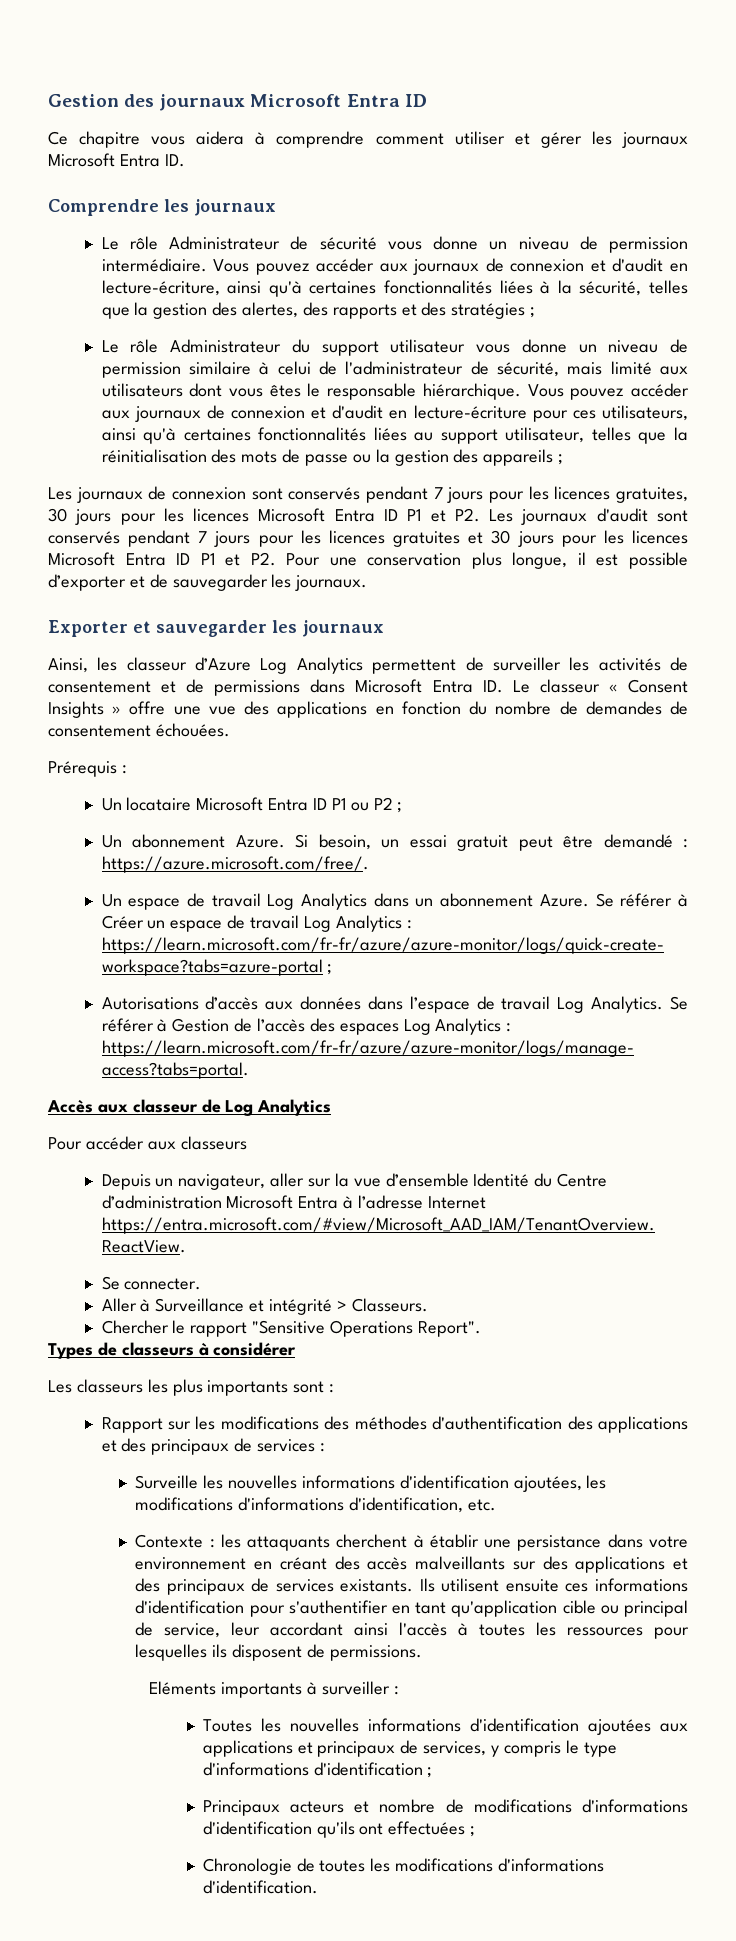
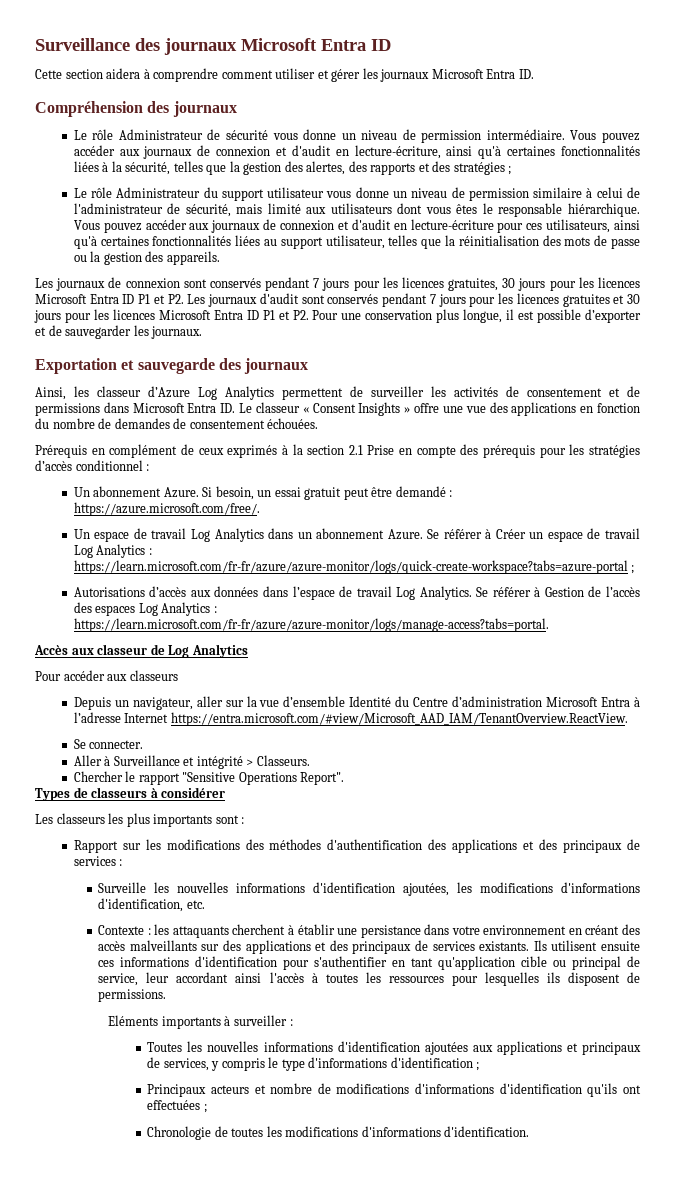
- Gestion des journaux Microsoft Entra ID
+ Surveillance des journaux Microsoft Entra ID
- Ce chapitre vous aidera à comprendre comment utiliser et gérer les journaux Microsoft Entra ID.
+ Cette section aidera à comprendre comment utiliser et gérer les journaux Microsoft Entra ID.
- Comprendre les journaux
+ Compréhension des journaux
- Vous pouvez accéder aux journaux de connexion et d'audit en lecture-écriture pour ces utilisateurs, ainsi qu'à certaines fonctionnalités liées au support utilisateur, telles que la réinitialisation des mots de passe ou la gestion des appareils ;
+ Vous pouvez accéder aux journaux de connexion et d'audit en lecture-écriture pour ces utilisateurs, ainsi qu'à certaines fonctionnalités liées au support utilisateur, telles que la réinitialisation des mots de passe ou la gestion des appareils.
- Exporter et sauvegarder les journaux
+ Exportation et sauvegarde des journaux
- Prérequis :
- Un locataire Microsoft Entra ID P1 ou P2 ;
+ Prérequis en complément de ceux exprimés à la section 2.1 Prise en compte des prérequis pour les stratégies d’accès conditionnel :

